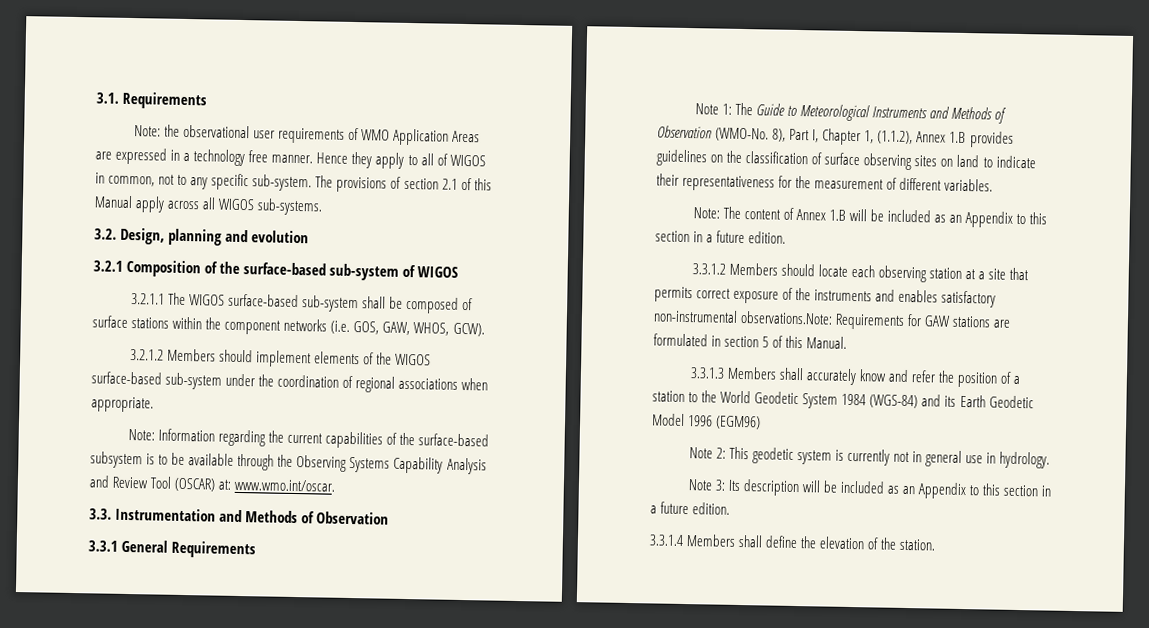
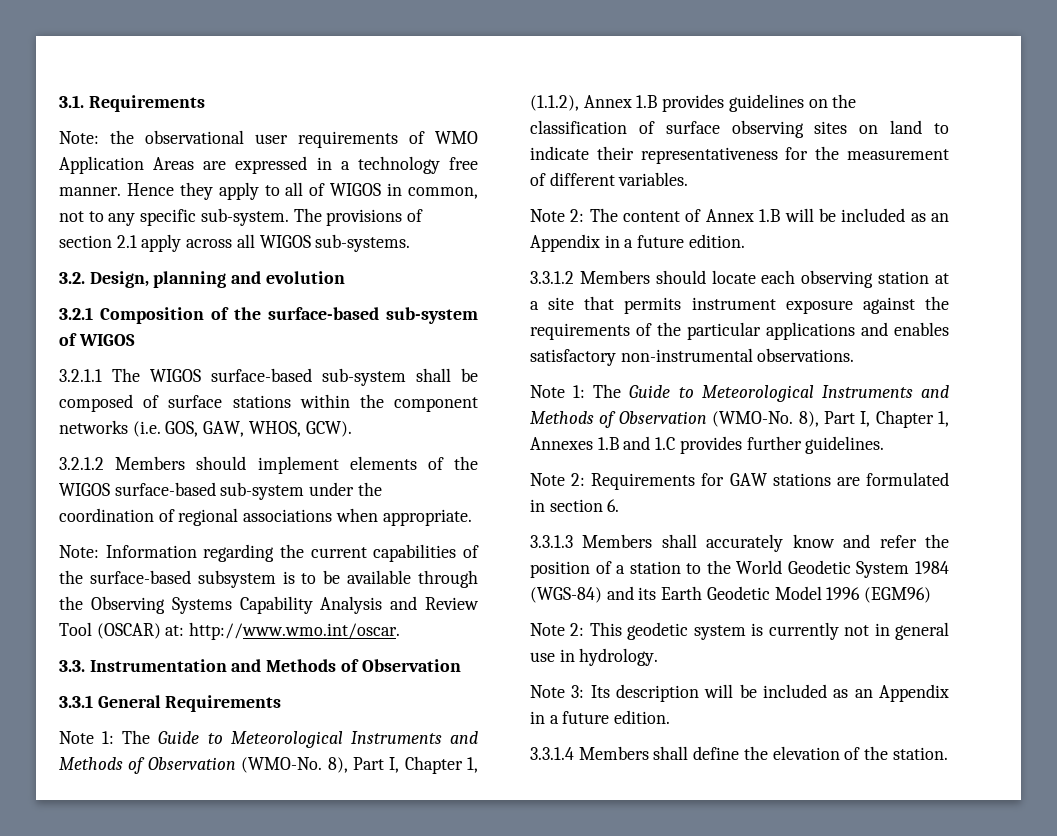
- The provisions of section 2.1 of this Manual apply across all WIGOS sub-systems.
+ The provisions of section 2.1 apply across all WIGOS sub-systems.
- Note: Information regarding the current capabilities of the surface-based subsystem is to be available through the Observing Systems Capability Analysis and Review Tool (OSCAR) at: www.wmo.int/oscar.
+ Note: Information regarding the current capabilities of the surface-based subsystem is to be available through the Observing Systems Capability Analysis and Review Tool (OSCAR) at: http://www.wmo.int/oscar.
- Note: The content of Annex 1.B will be included as an Appendix to this section in a future edition.
+ Note 2: The content of Annex 1.B will be included as an Appendix in a future edition.
- 3.3.1.2 Members should locate each observing station at a site that permits correct exposure of the instruments and enables satisfactory non-instrumental observations.Note: Requirements for GAW stations are formulated in section 5 of this Manual.
+ 3.3.1.2 Members should locate each observing station at a site that permits instrument exposure against the requirements of the particular applications and enables satisfactory non-instrumental observations.
+ Note 1: The Guide to Meteorological Instruments and Methods of Observation (WMO-No. 8), Part I, Chapter 1, Annexes 1.B and 1.C provides further guidelines.
+ Note 2: Requirements for GAW stations are formulated in section 6.
- Note 3: Its description will be included as an Appendix to this section in a future edition.
+ Note 3: Its description will be included as an Appendix in a future edition.

